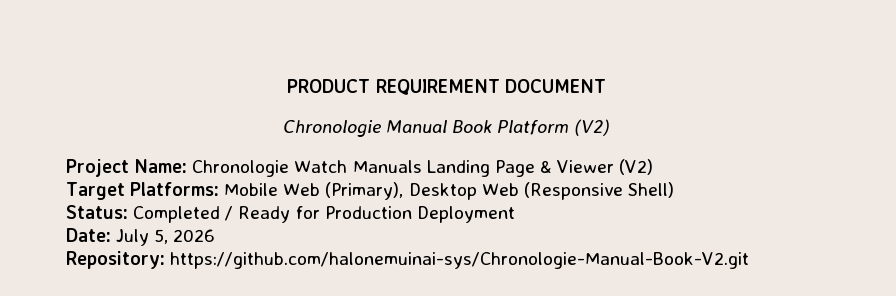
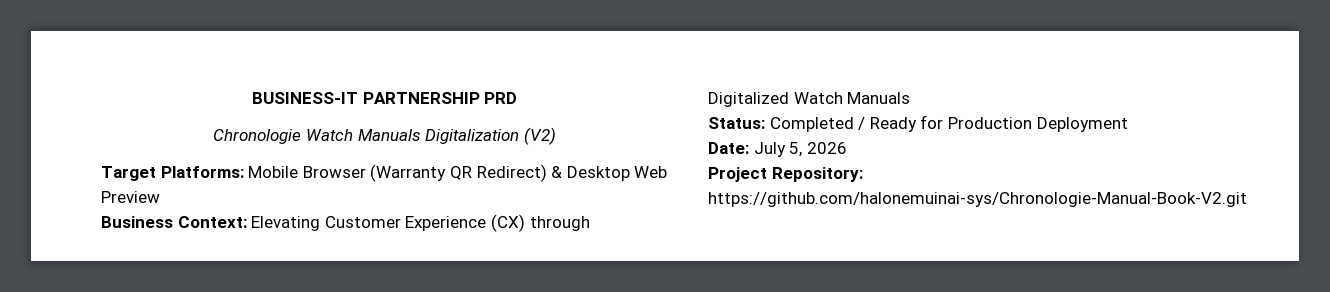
- PRODUCT REQUIREMENT DOCUMENT
- Chronologie Manual Book Platform (V2)
- Project Name: Chronologie Watch Manuals Landing Page & Viewer (V2)
- Target Platforms: Mobile Web (Primary), Desktop Web (Responsive Shell)
+ BUSINESS-IT PARTNERSHIP PRD
+ Chronologie Watch Manuals Digitalization (V2)
+ Target Platforms: Mobile Browser (Warranty QR Redirect) & Desktop Web Preview
+ Business Context: Elevating Customer Experience (CX) through Digitalized Watch Manuals
- Repository: https://github.com/halonemuinai-sys/Chronologie-Manual-Book-V2.git
+ Project Repository: https://github.com/halonemuinai-sys/Chronologie-Manual-Book-V2.git

